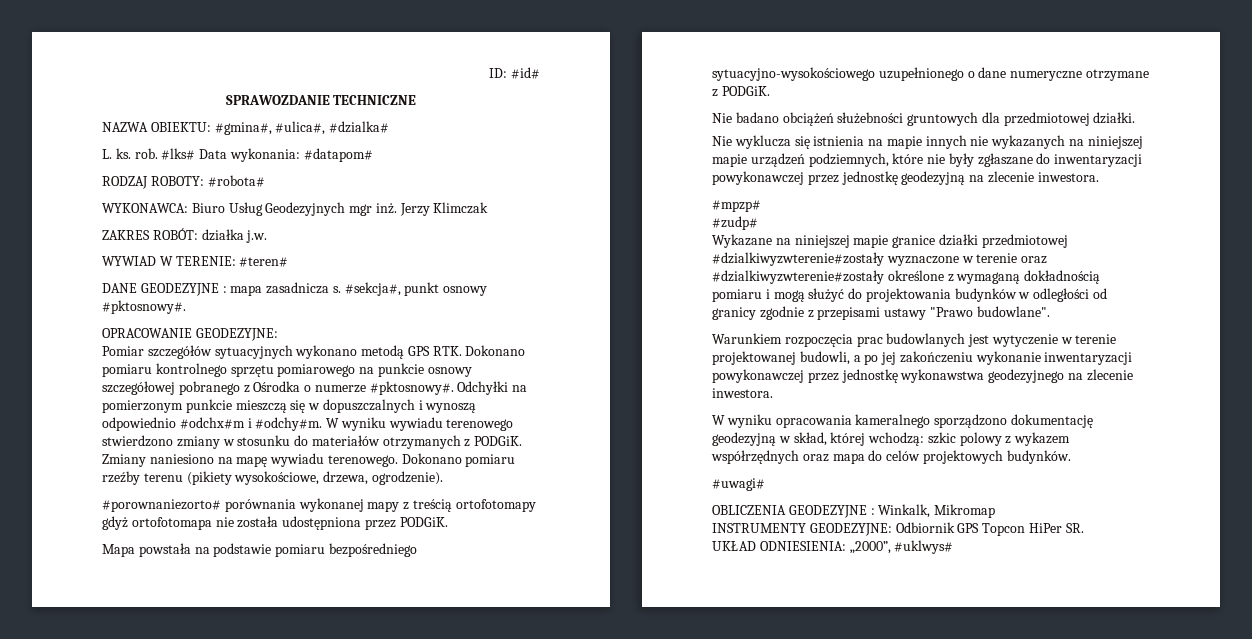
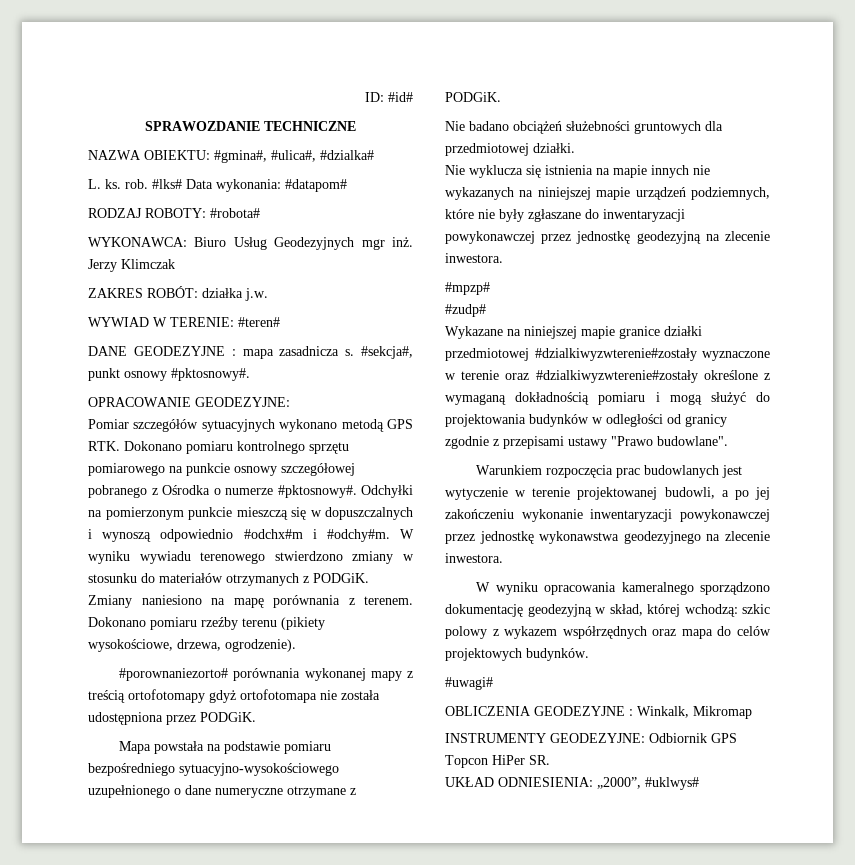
- Zmiany naniesiono na mapę wywiadu terenowego.
+ Zmiany naniesiono na mapę porównania z terenem.

